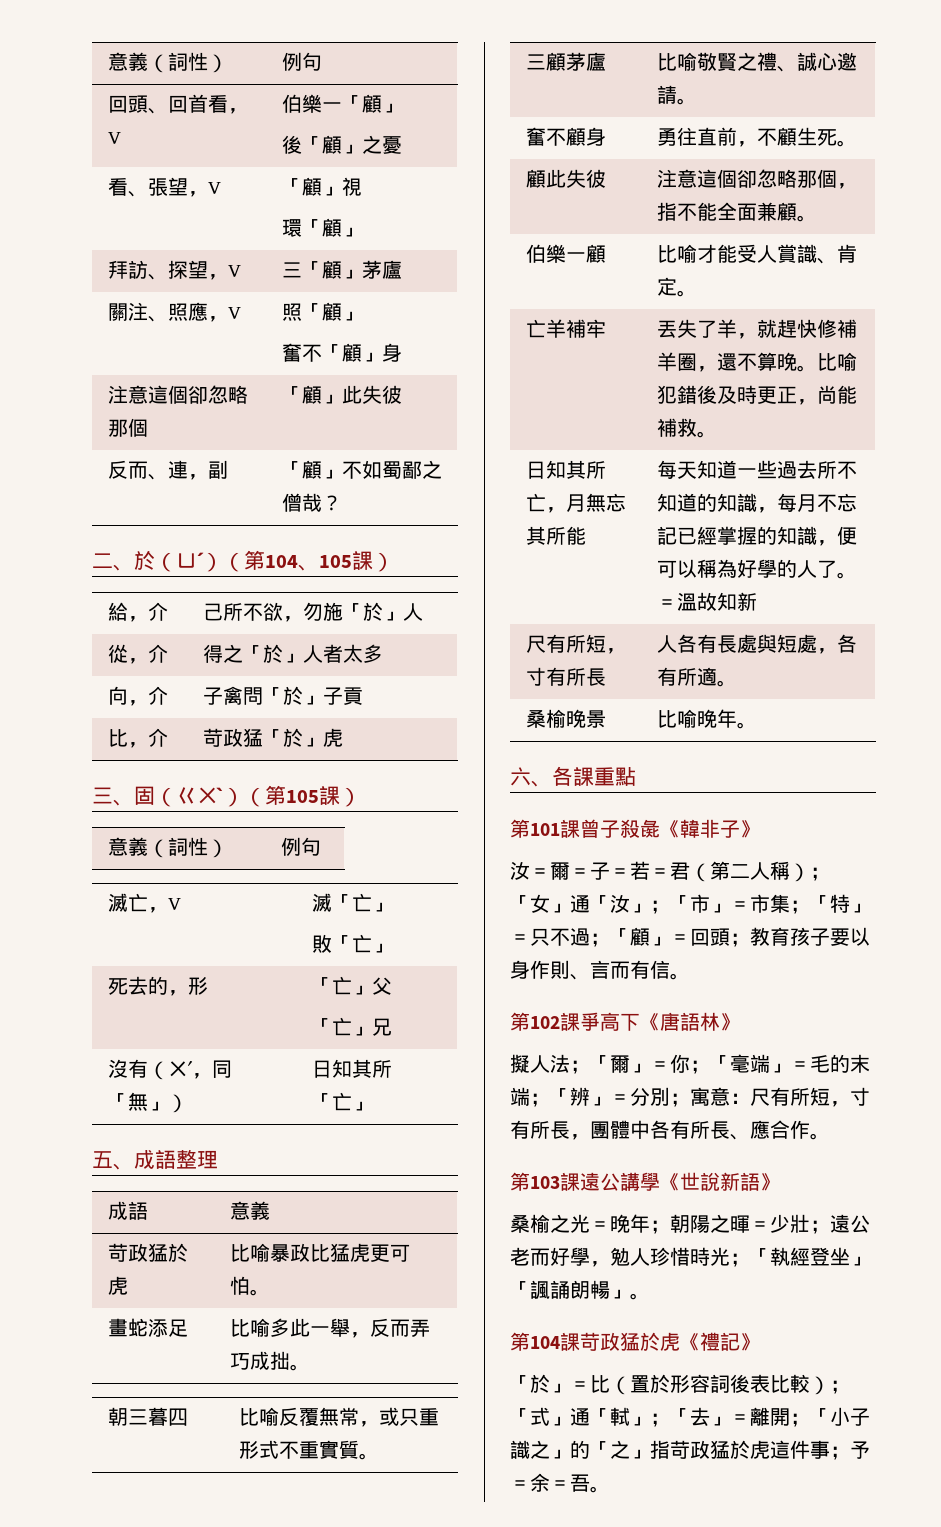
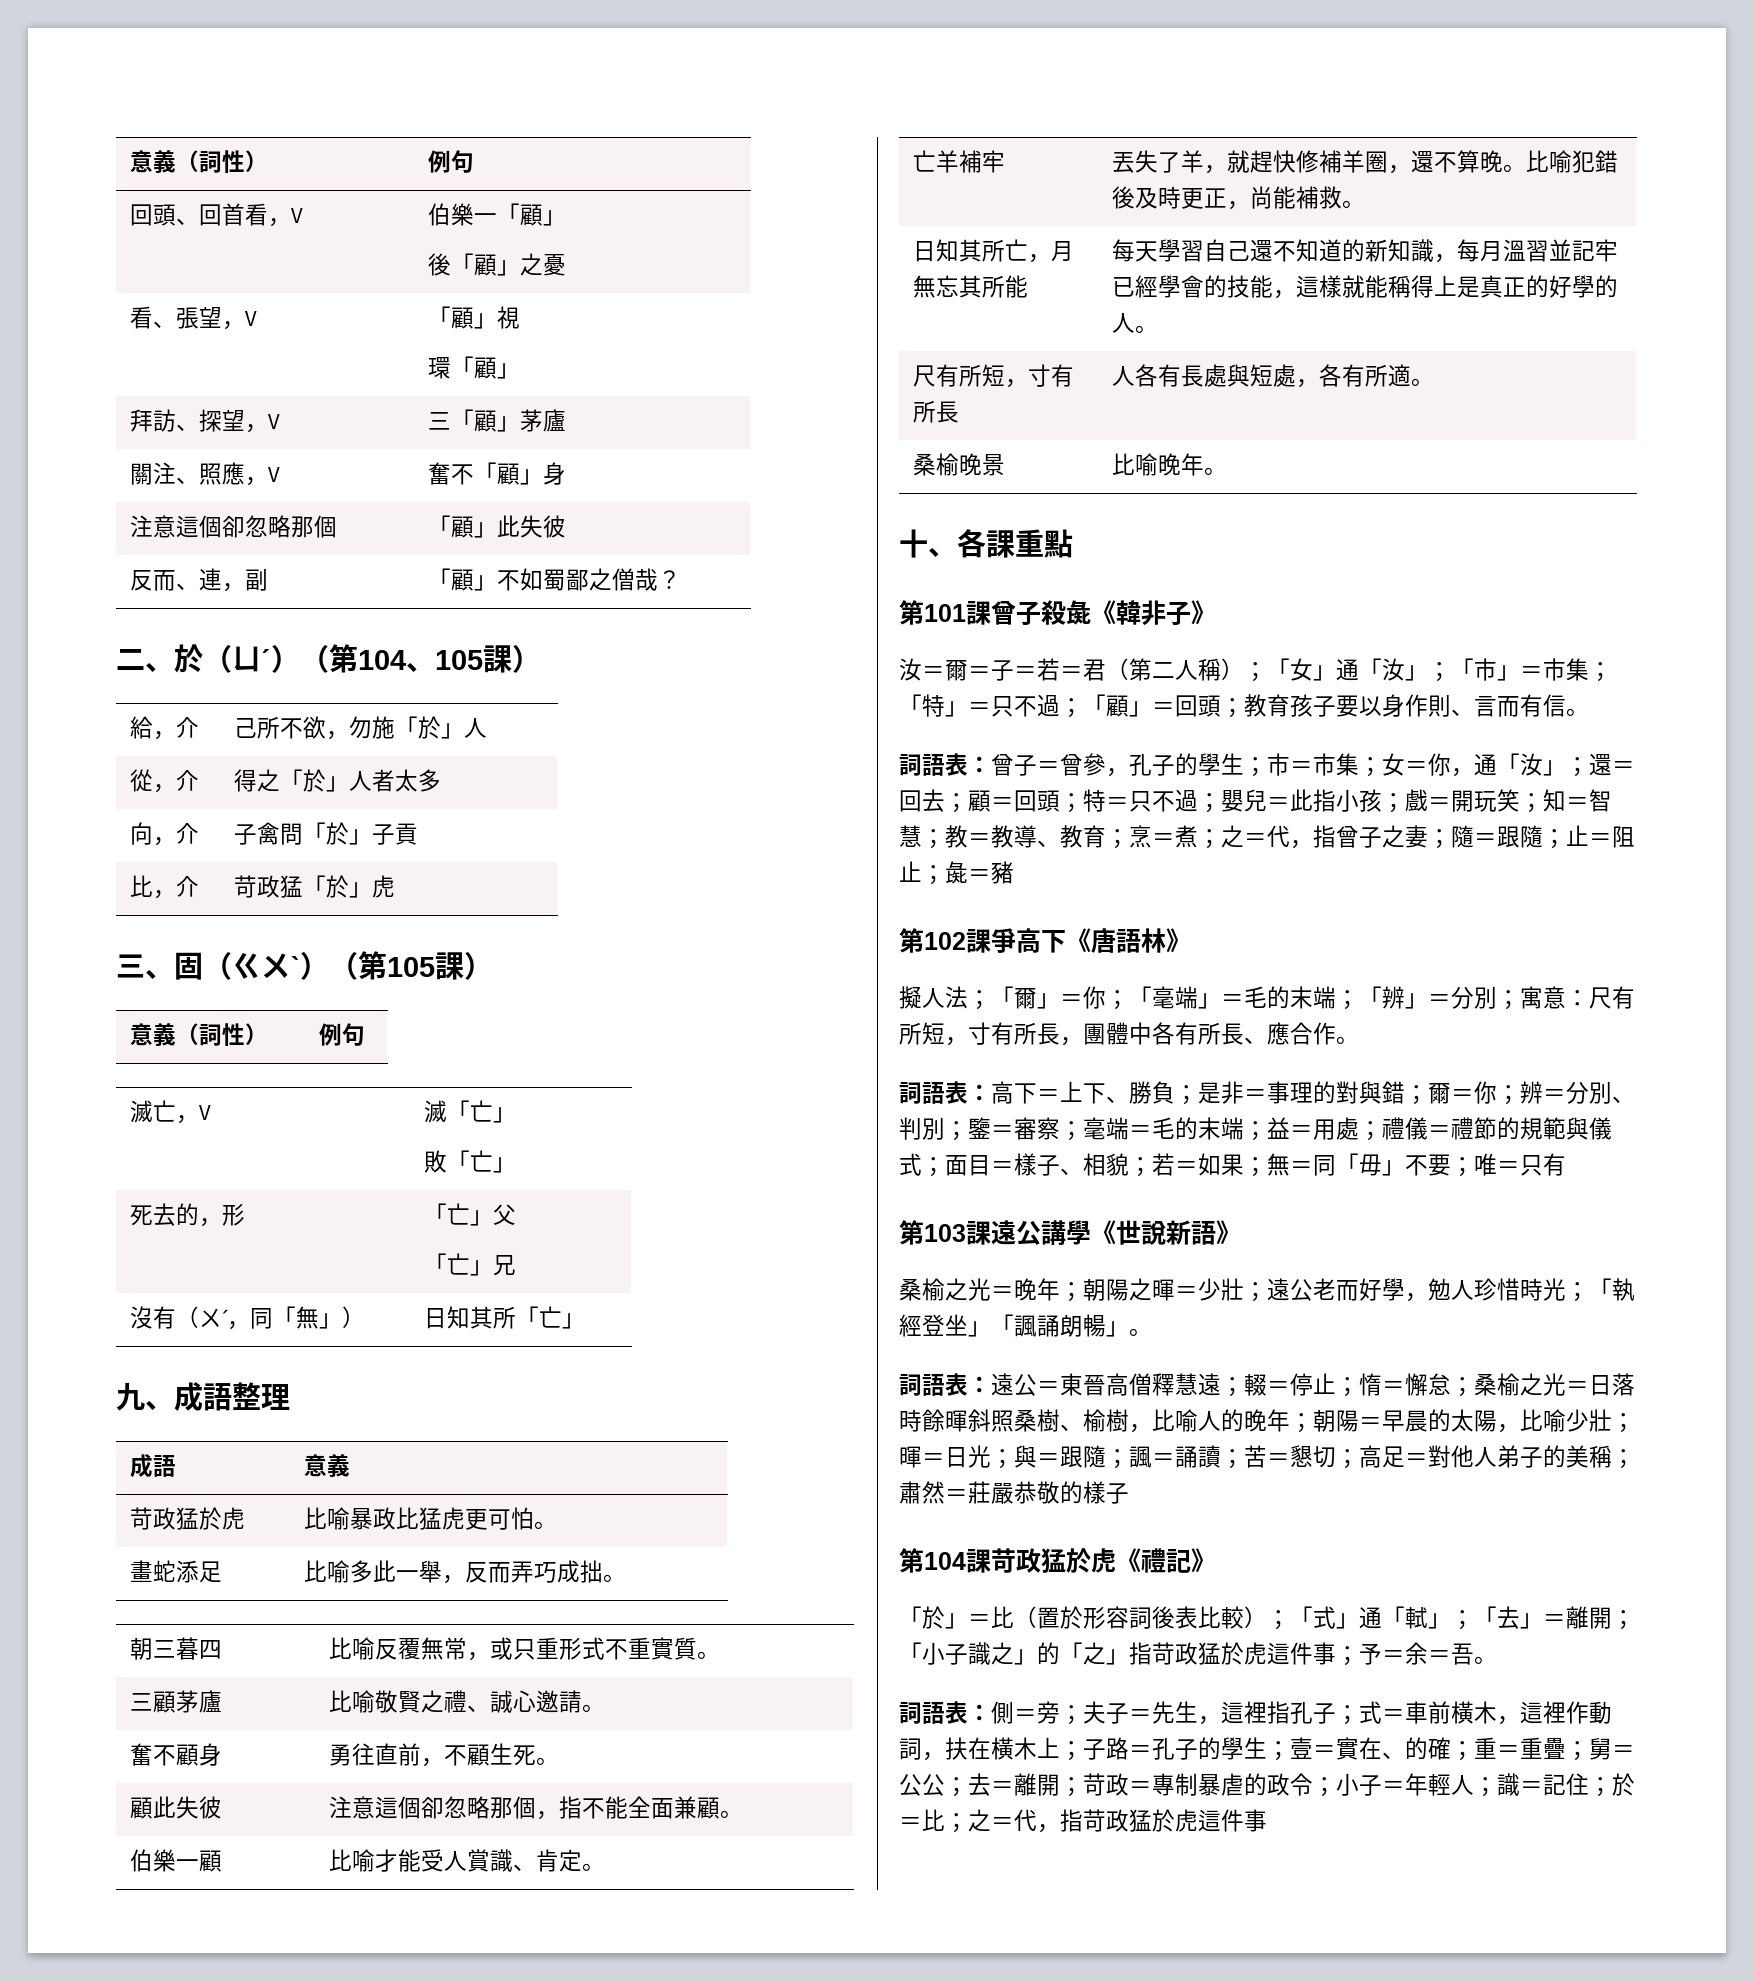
- 關注、照應，V | 照「顧」
- 奮不「顧」身
+ 關注、照應，V | 奮不「顧」身
- 五、成語整理
+ 九、成語整理
- 日知其所亡，月無忘其所能 | 每天知道一些過去所不知道的知識，每月不忘記已經掌握的知識，便可以稱為好學的人了。＝溫故知新
+ 日知其所亡，月無忘其所能 | 每天學習自己還不知道的新知識，每月溫習並記牢已經學會的技能，這樣就能稱得上是真正的好學的人。
- 六、各課重點
+ 十、各課重點
+ 詞語表：曾子＝曾參，孔子的學生；市＝市集；女＝你，通「汝」；還＝回去；顧＝回頭；特＝只不過；嬰兒＝此指小孩；戲＝開玩笑；知＝智慧；教＝教導、教育；烹＝煮；之＝代，指曾子之妻；隨＝跟隨；止＝阻止；彘＝豬
+ 詞語表：高下＝上下、勝負；是非＝事理的對與錯；爾＝你；辨＝分別、判別；鑒＝審察；毫端＝毛的末端；益＝用處；禮儀＝禮節的規範與儀式；面目＝樣子、相貌；若＝如果；無＝同「毋」不要；唯＝只有
+ 詞語表：遠公＝東晉高僧釋慧遠；輟＝停止；惰＝懈怠；桑榆之光＝日落時餘暉斜照桑樹、榆樹，比喻人的晚年；朝陽＝早晨的太陽，比喻少壯；暉＝日光；與＝跟隨；諷＝誦讀；苦＝懇切；高足＝對他人弟子的美稱；肅然＝莊嚴恭敬的樣子
+ 詞語表：側＝旁；夫子＝先生，這裡指孔子；式＝車前橫木，這裡作動詞，扶在橫木上；子路＝孔子的學生；壹＝實在、的確；重＝重疊；舅＝公公；去＝離開；苛政＝專制暴虐的政令；小子＝年輕人；識＝記住；於＝比；之＝代，指苛政猛於虎這件事

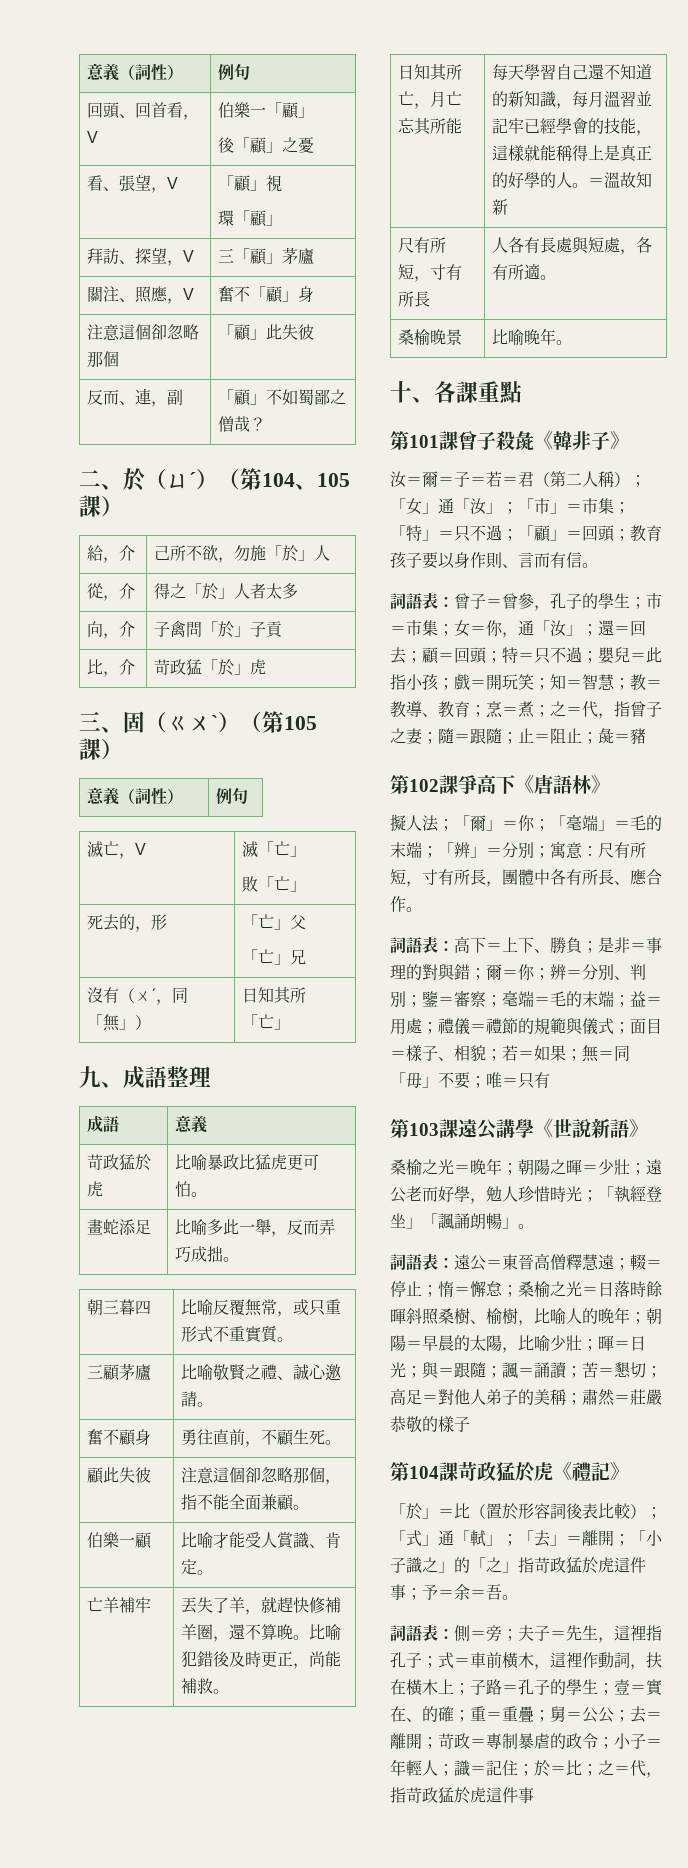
- 日知其所亡，月無忘其所能 | 每天學習自己還不知道的新知識，每月溫習並記牢已經學會的技能，這樣就能稱得上是真正的好學的人。
+ 日知其所亡，月亡忘其所能 | 每天學習自己還不知道的新知識，每月溫習並記牢已經學會的技能，這樣就能稱得上是真正的好學的人。＝溫故知新

